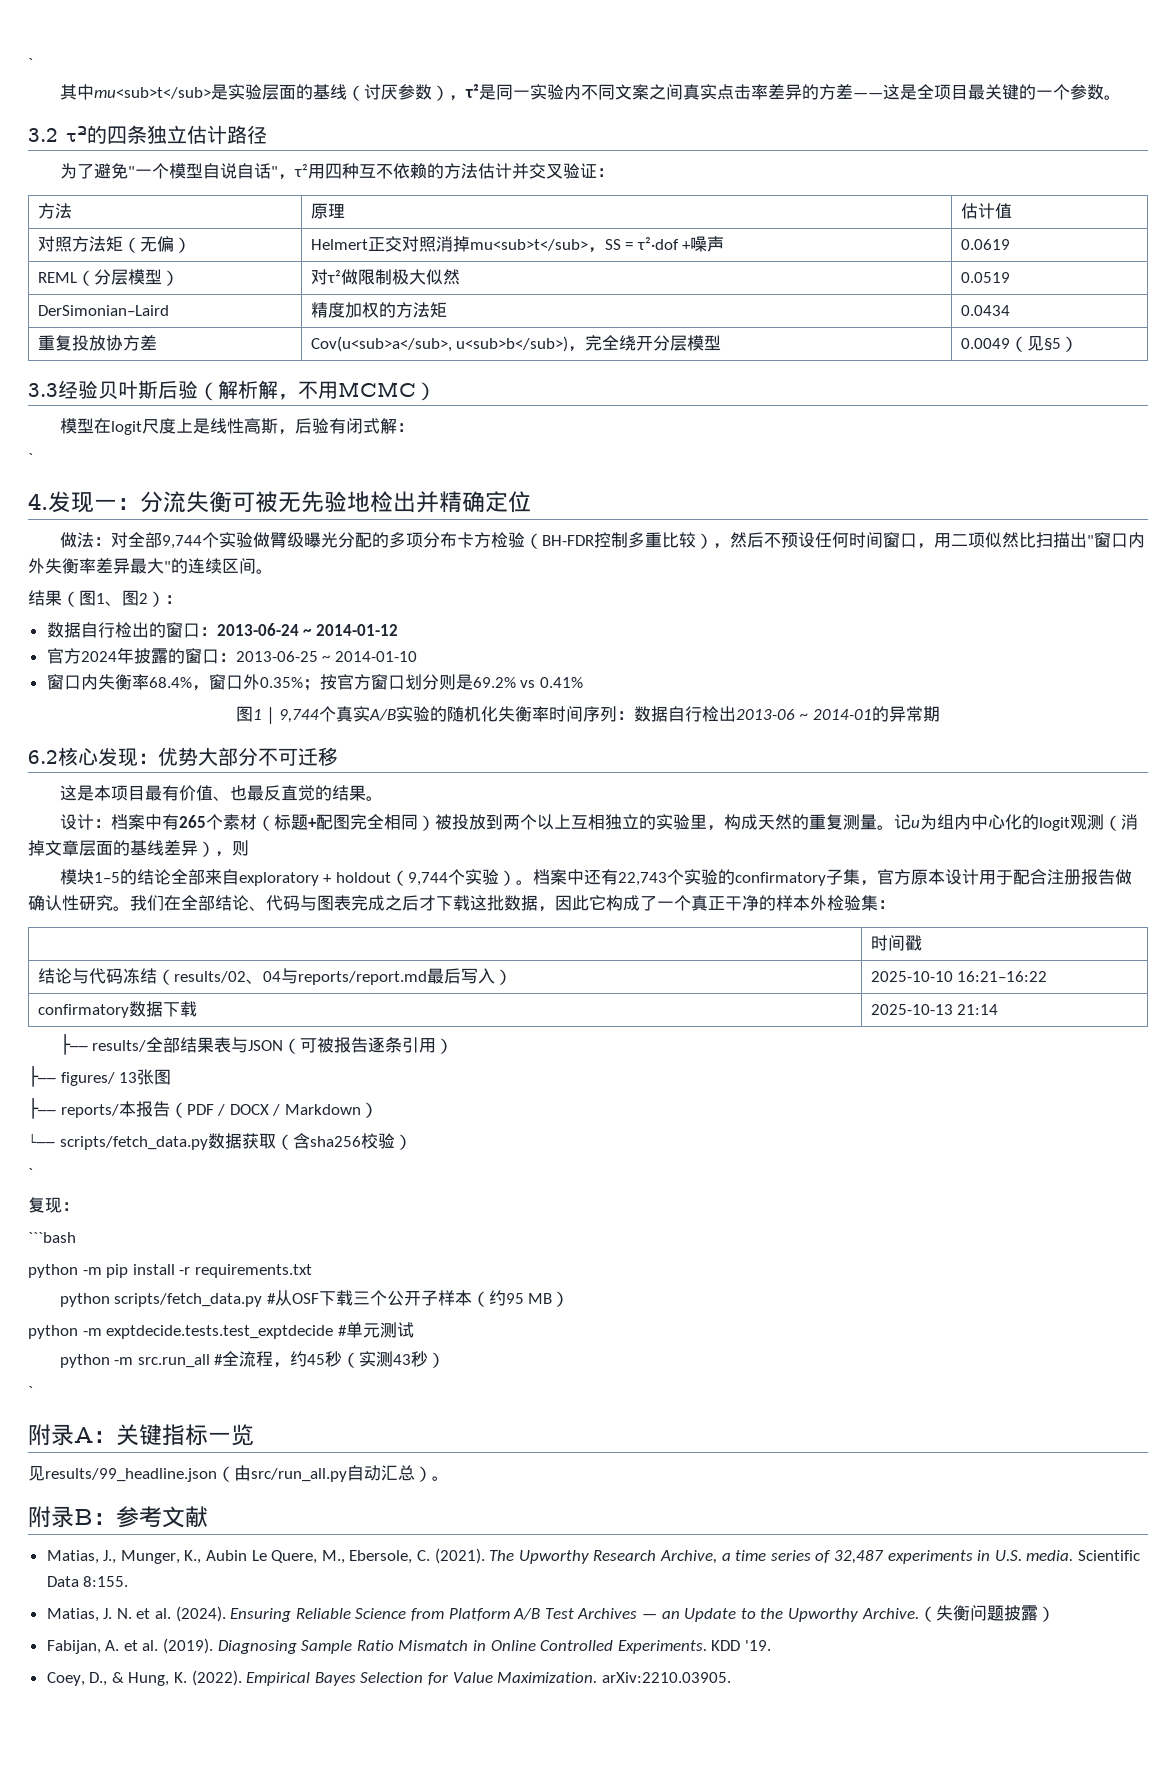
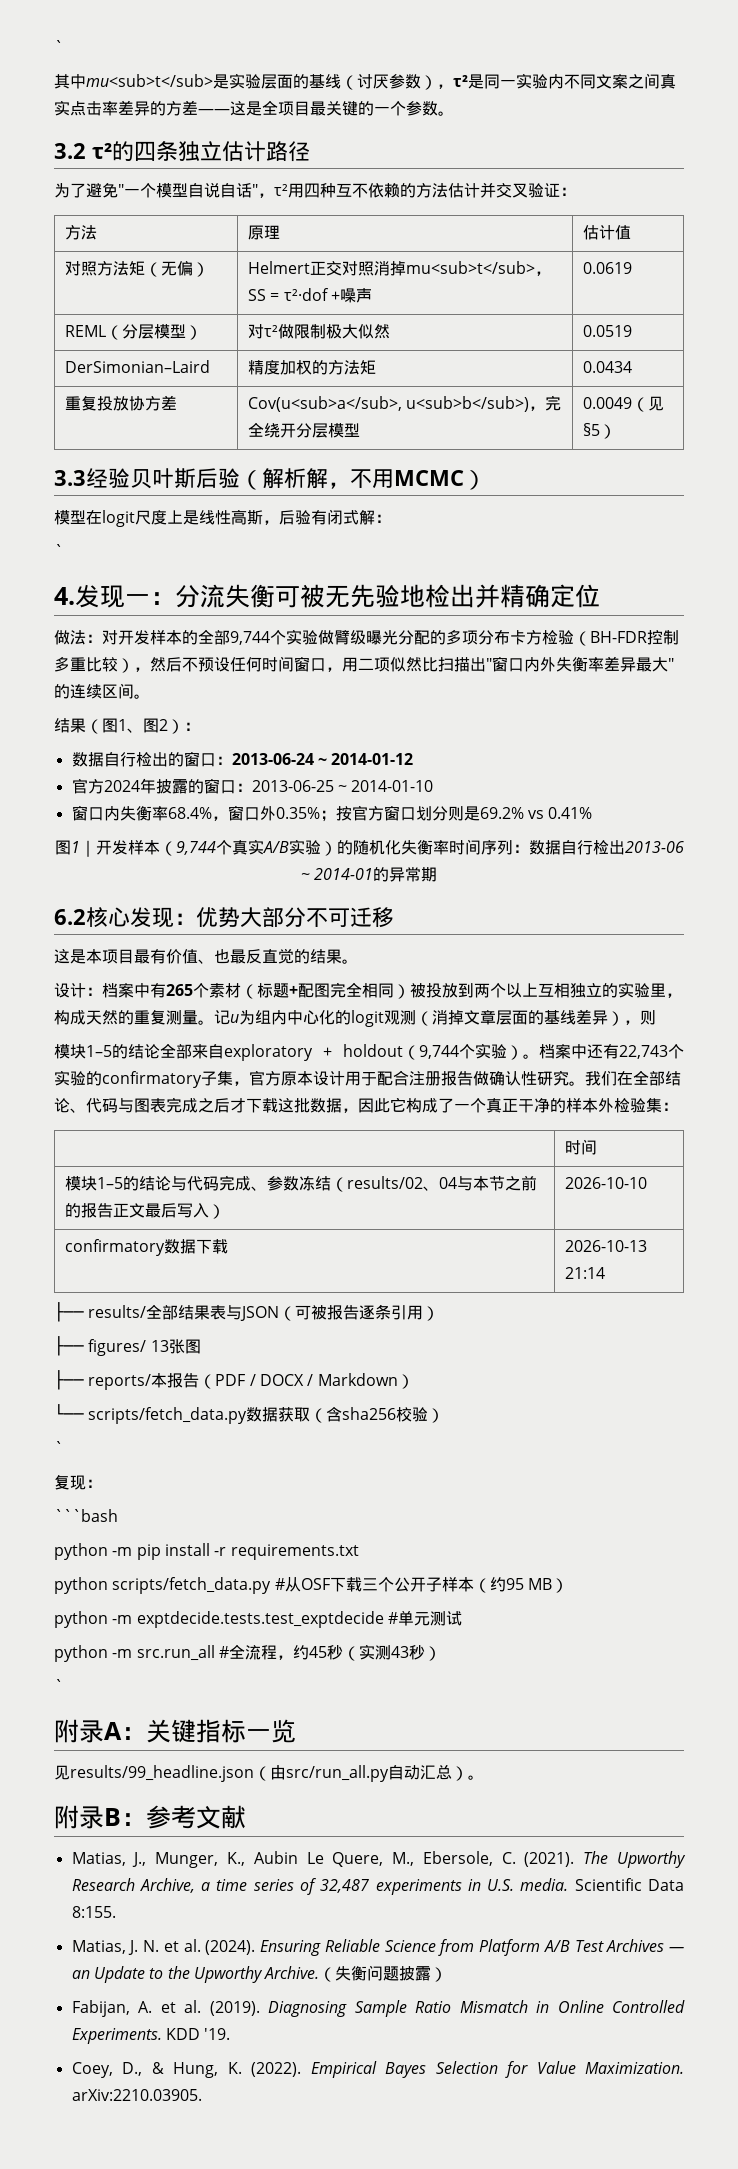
- 做法：对全部9,744个实验做臂级曝光分配的多项分布卡方检验（BH-FDR控制多重比较），然后不预设任何时间窗口，用二项似然比扫描出"窗口内外失衡率差异最大"的连续区间。
+ 做法：对开发样本的全部9,744个实验做臂级曝光分配的多项分布卡方检验（BH-FDR控制多重比较），然后不预设任何时间窗口，用二项似然比扫描出"窗口内外失衡率差异最大"的连续区间。
- 图1｜9,744个真实A/B实验的随机化失衡率时间序列：数据自行检出2013-06 ~ 2014-01的异常期
+ 图1｜开发样本（9,744个真实A/B实验）的随机化失衡率时间序列：数据自行检出2013-06 ~ 2014-01的异常期
- | 时间戳
- 结论与代码冻结（results/02、04与reports/report.md最后写入） | 2025-10-10 16:21–16:22
+ | 时间
+ 模块1–5的结论与代码完成、参数冻结（results/02、04与本节之前的报告正文最后写入） | 2026-10-10
- confirmatory数据下载 | 2025-10-13 21:14
+ confirmatory数据下载 | 2026-10-13 21:14

